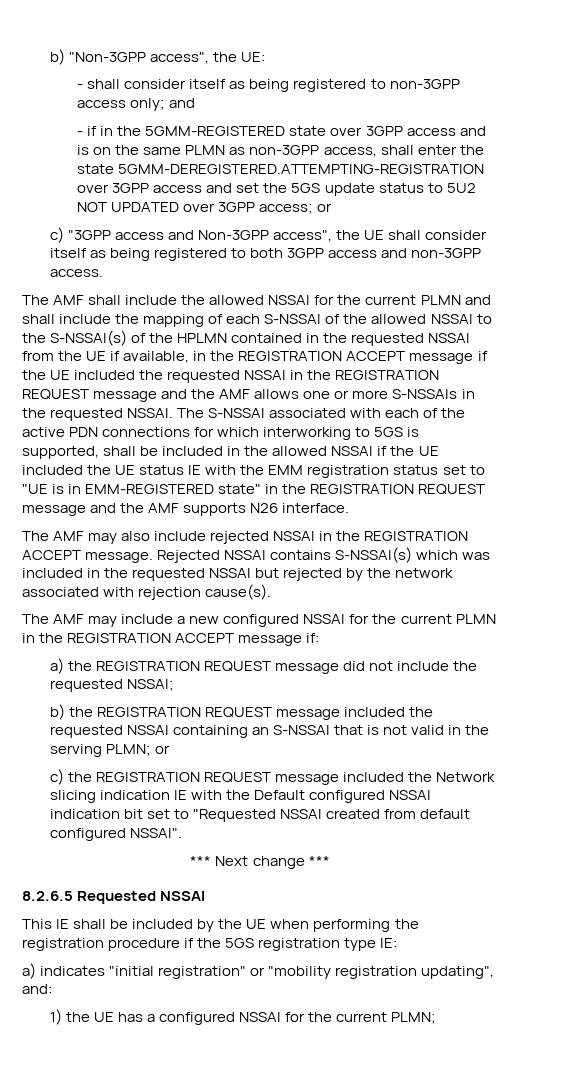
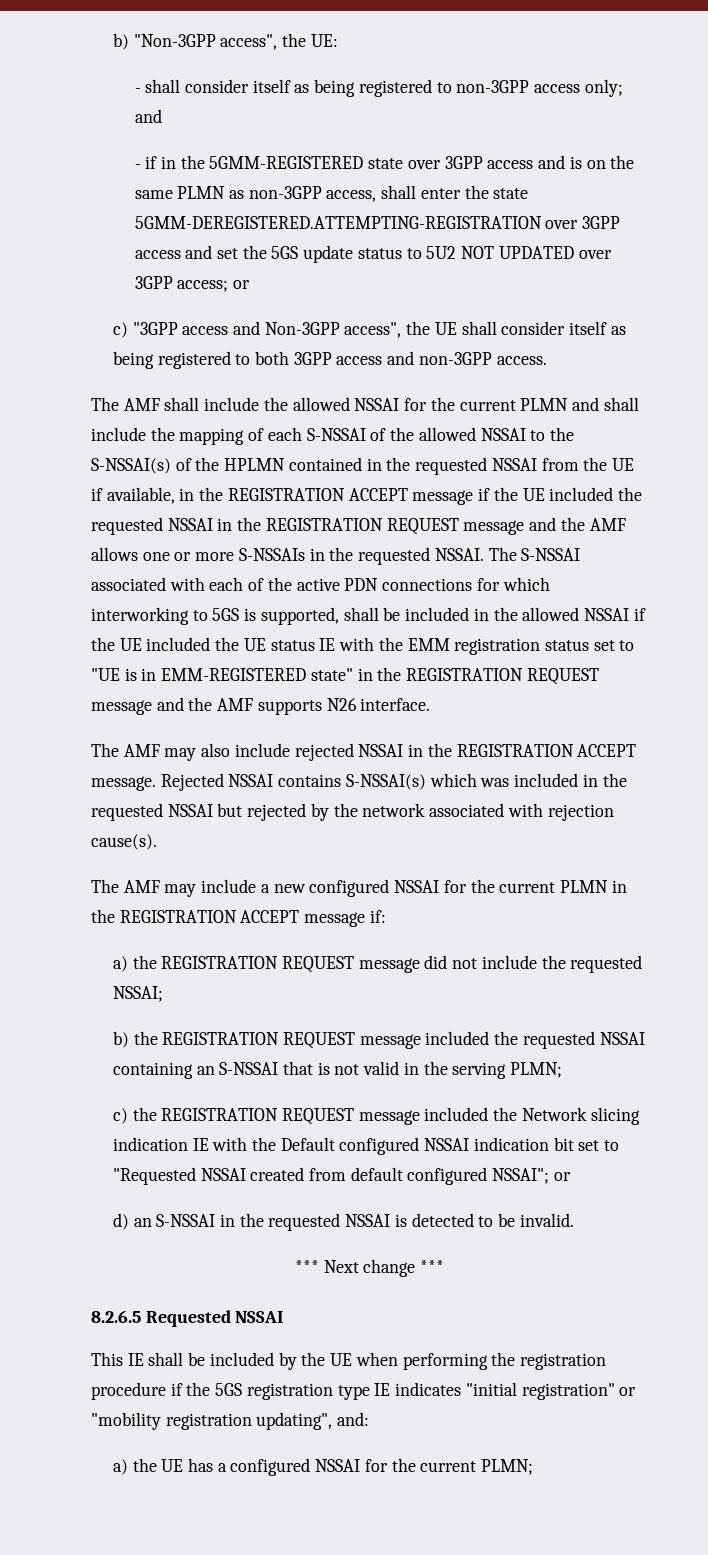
- b) the REGISTRATION REQUEST message included the requested NSSAI containing an S-NSSAI that is not valid in the serving PLMN; or
+ b) the REGISTRATION REQUEST message included the requested NSSAI containing an S-NSSAI that is not valid in the serving PLMN;
- c) the REGISTRATION REQUEST message included the Network slicing indication IE with the Default configured NSSAI indication bit set to "Requested NSSAI created from default configured NSSAI".
+ c) the REGISTRATION REQUEST message included the Network slicing indication IE with the Default configured NSSAI indication bit set to "Requested NSSAI created from default configured NSSAI"; or
+ d) an S-NSSAI in the requested NSSAI is detected to be invalid.
- This IE shall be included by the UE when performing the registration procedure if the 5GS registration type IE:
- a) indicates "initial registration" or "mobility registration updating", and:
+ This IE shall be included by the UE when performing the registration procedure if the 5GS registration type IE indicates "initial registration" or "mobility registration updating", and:
- 1) the UE has a configured NSSAI for the current PLMN;
+ a) the UE has a configured NSSAI for the current PLMN;

